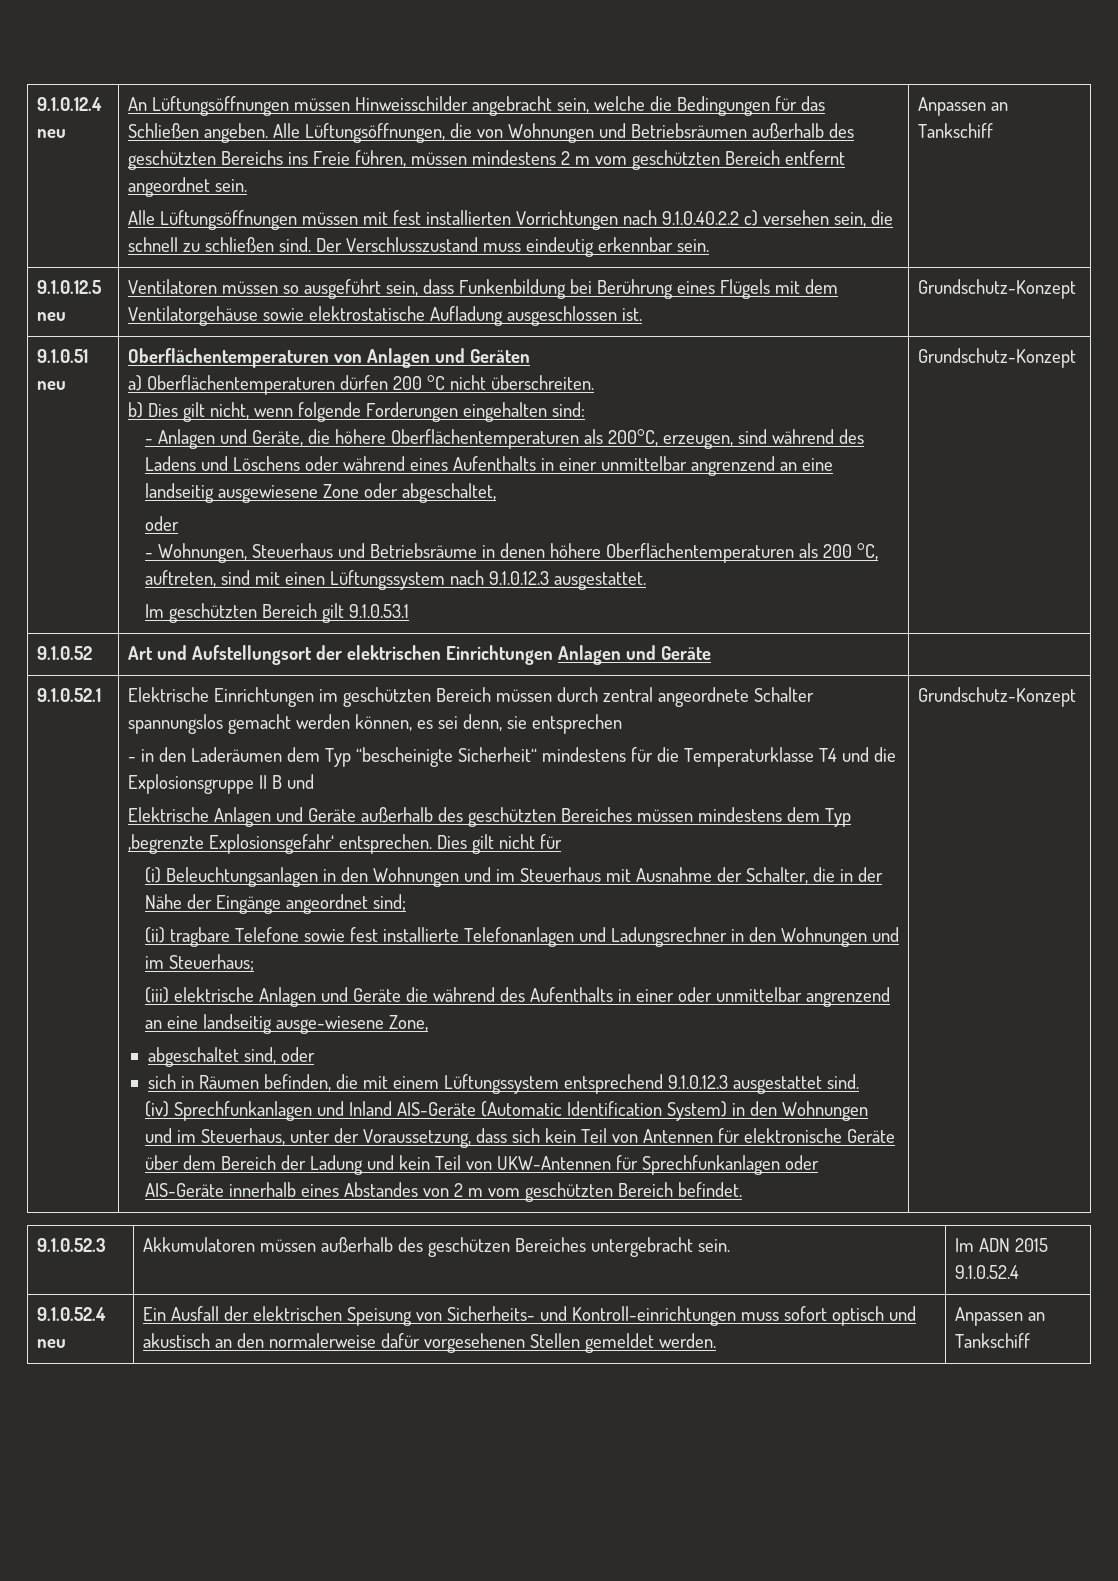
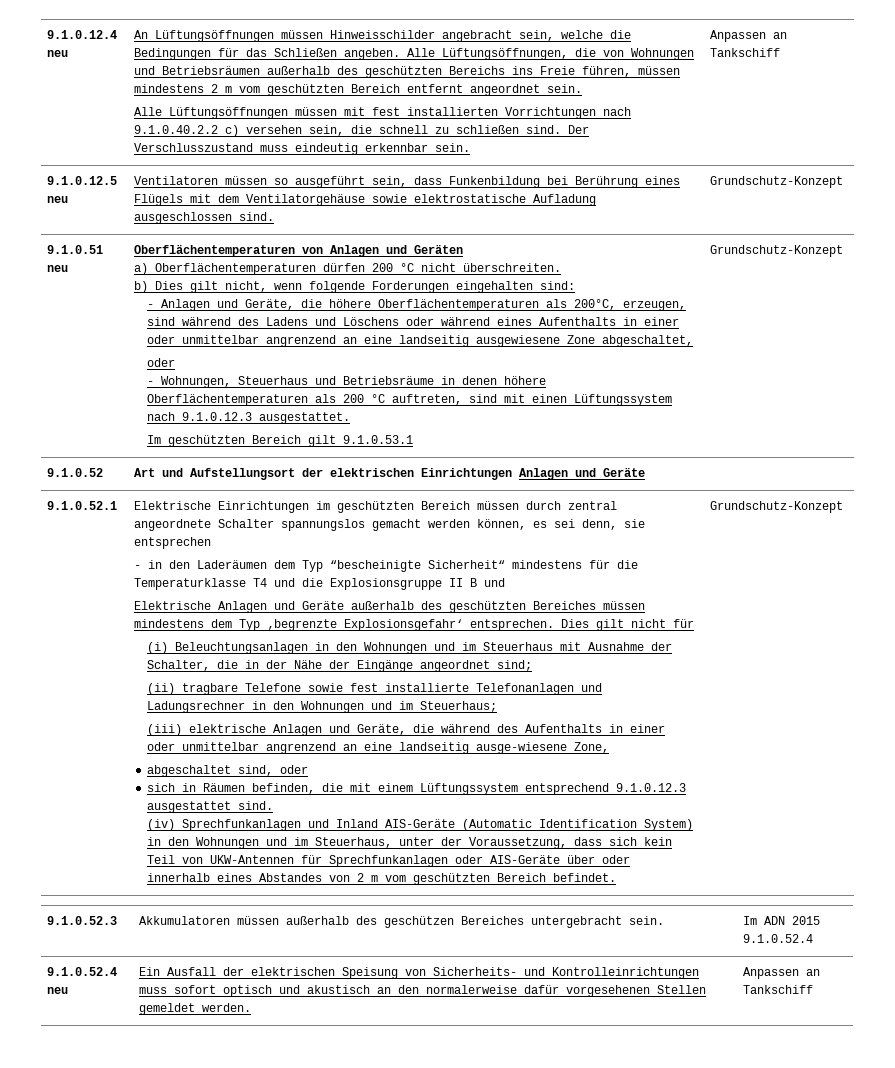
- 9.1.0.12.5 neu | Ventilatoren müssen so ausgeführt sein, dass Funkenbildung bei Berührung eines Flügels mit dem Ventilatorgehäuse sowie elektrostatische Aufladung ausgeschlossen ist. | Grundschutz-Konzept
+ 9.1.0.12.5 neu | Ventilatoren müssen so ausgeführt sein, dass Funkenbildung bei Berührung eines Flügels mit dem Ventilatorgehäuse sowie elektrostatische Aufladung ausgeschlossen sind. | Grundschutz-Konzept
- - Anlagen und Geräte, die höhere Oberflächentemperaturen als 200°C, erzeugen, sind während des Ladens und Löschens oder während eines Aufenthalts in einer unmittelbar angrenzend an eine landseitig ausgewiesene Zone oder abgeschaltet,
+ - Anlagen und Geräte, die höhere Oberflächentemperaturen als 200°C, erzeugen, sind während des Ladens und Löschens oder während eines Aufenthalts in einer oder unmittelbar angrenzend an eine landseitig ausgewiesene Zone abgeschaltet,
- - Wohnungen, Steuerhaus und Betriebsräume in denen höhere Oberflächentemperaturen als 200 °C, auftreten, sind mit einen Lüftungssystem nach 9.1.0.12.3 ausgestattet.
+ - Wohnungen, Steuerhaus und Betriebsräume in denen höhere Oberflächentemperaturen als 200 °C auftreten, sind mit einen Lüftungssystem nach 9.1.0.12.3 ausgestattet.
- (iii) elektrische Anlagen und Geräte die während des Aufenthalts in einer oder unmittelbar angrenzend an eine landseitig ausge-wiesene Zone,
+ (iii) elektrische Anlagen und Geräte, die während des Aufenthalts in einer oder unmittelbar angrenzend an eine landseitig ausge-wiesene Zone,
- (iv) Sprechfunkanlagen und Inland AIS-Geräte (Automatic Identification System) in den Wohnungen und im Steuerhaus, unter der Voraussetzung, dass sich kein Teil von Antennen für elektronische Geräte über dem Bereich der Ladung und kein Teil von UKW-Antennen für Sprechfunkanlagen oder AIS-Geräte innerhalb eines Abstandes von 2 m vom geschützten Bereich befindet.
+ (iv) Sprechfunkanlagen und Inland AIS-Geräte (Automatic Identification System) in den Wohnungen und im Steuerhaus, unter der Voraussetzung, dass sich kein Teil von UKW-Antennen für Sprechfunkanlagen oder AIS-Geräte über oder innerhalb eines Abstandes von 2 m vom geschützten Bereich befindet.
- 9.1.0.52.4 neu | Ein Ausfall der elektrischen Speisung von Sicherheits- und Kontroll-einrichtungen muss sofort optisch und akustisch an den normalerweise dafür vorgesehenen Stellen gemeldet werden. | Anpassen an Tankschiff
+ 9.1.0.52.4 neu | Ein Ausfall der elektrischen Speisung von Sicherheits- und Kontrolleinrichtungen muss sofort optisch und akustisch an den normalerweise dafür vorgesehenen Stellen gemeldet werden. | Anpassen an Tankschiff

